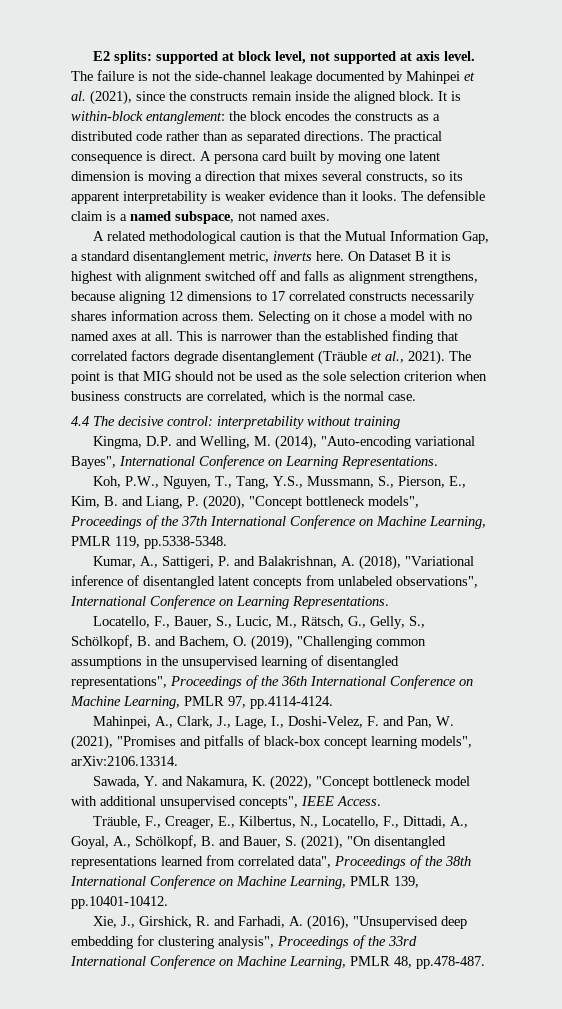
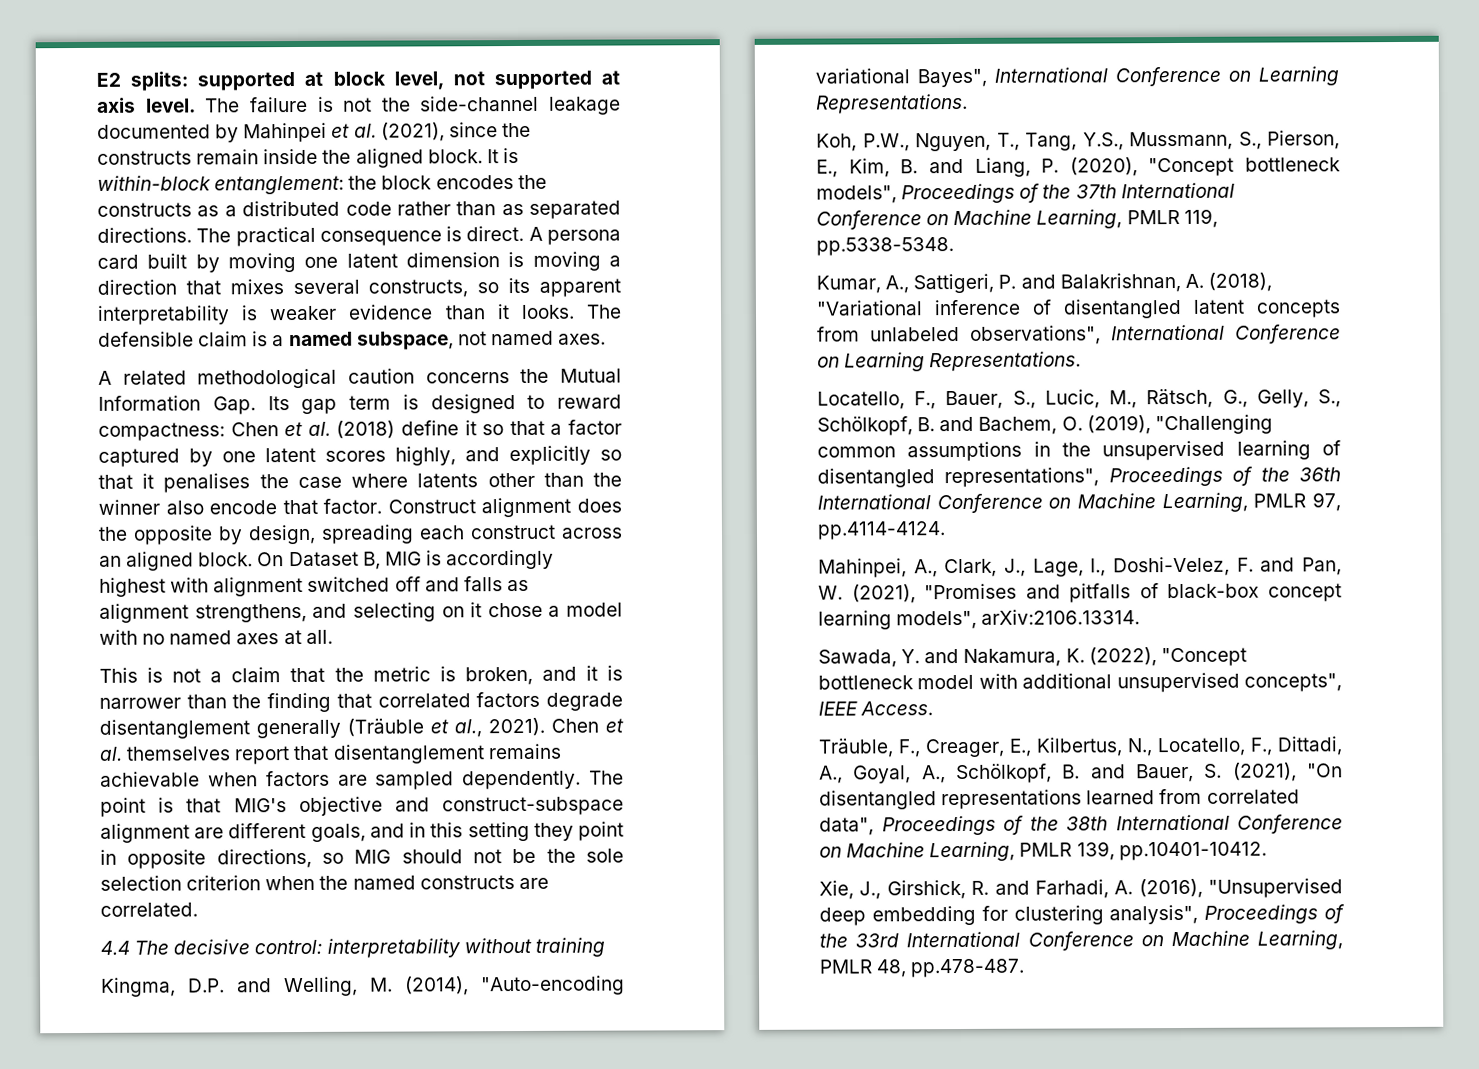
- A related methodological caution is that the Mutual Information Gap, a standard disentanglement metric, inverts here. On Dataset B it is highest with alignment switched off and falls as alignment strengthens, because aligning 12 dimensions to 17 correlated constructs necessarily shares information across them. Selecting on it chose a model with no named axes at all. This is narrower than the established finding that correlated factors degrade disentanglement (Träuble et al., 2021).
+ A related methodological caution concerns the Mutual Information Gap. Its gap term is designed to reward compactness: Chen et al. (2018) define it so that a factor captured by one latent scores highly, and explicitly so that it penalises the case where latents other than the winner also encode that factor. Construct alignment does the opposite by design, spreading each construct across an aligned block. On Dataset B, MIG is accordingly highest with alignment switched off and falls as alignment strengthens, and selecting on it chose a model with no named axes at all.
+ This is not a claim that the metric is broken, and it is narrower than the finding that correlated factors degrade disentanglement generally (Träuble et al., 2021).
- The point is that MIG should not be used as the sole selection criterion when business constructs are correlated, which is the normal case.
+ Chen et al. themselves report that disentanglement remains achievable when factors are sampled dependently. The point is that MIG's objective and construct-subspace alignment are different goals, and in this setting they point in opposite directions, so MIG should not be the sole selection criterion when the named constructs are correlated.

